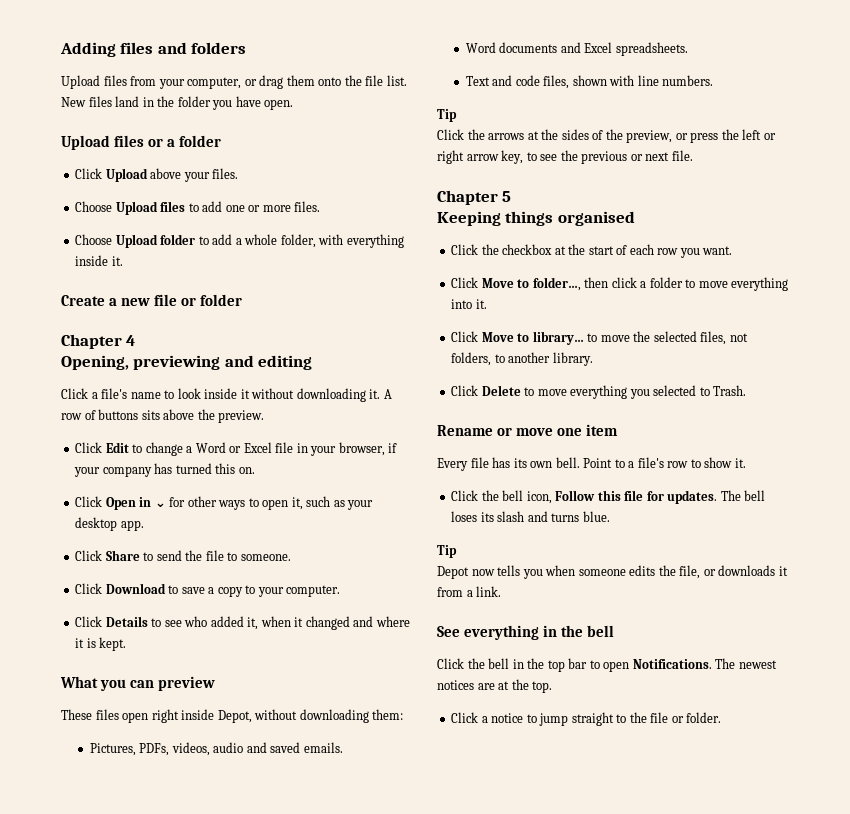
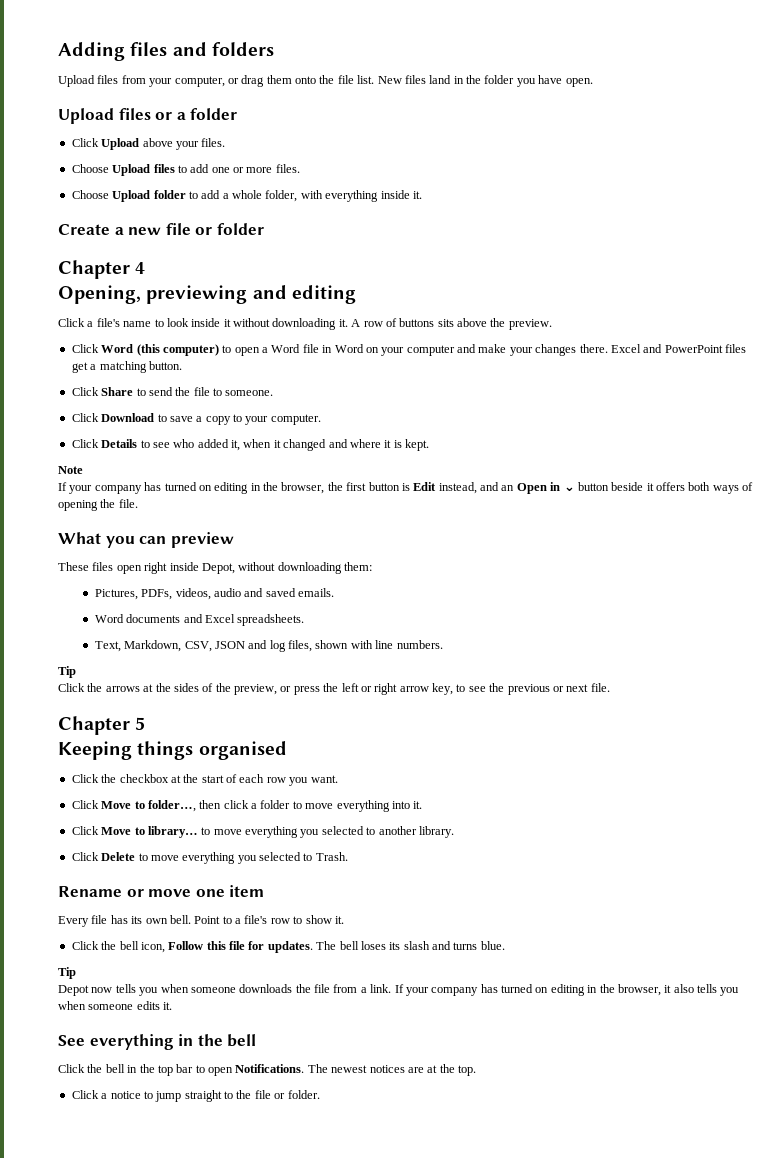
- Click Edit to change a Word or Excel file in your browser, if your company has turned this on.
- Click Open in ⌄ for other ways to open it, such as your desktop app.
+ Click Word (this computer) to open a Word file in Word on your computer and make your changes there. Excel and PowerPoint files get a matching button.
+ Note
+ If your company has turned on editing in the browser, the first button is Edit instead, and an Open in ⌄ button beside it offers both ways of opening the file.
- Text and code files, shown with line numbers.
+ Text, Markdown, CSV, JSON and log files, shown with line numbers.
- Click Move to library… to move the selected files, not folders, to another library.
+ Click Move to library… to move everything you selected to another library.
- Depot now tells you when someone edits the file, or downloads it from a link.
+ Depot now tells you when someone downloads the file from a link. If your company has turned on editing in the browser, it also tells you when someone edits it.

